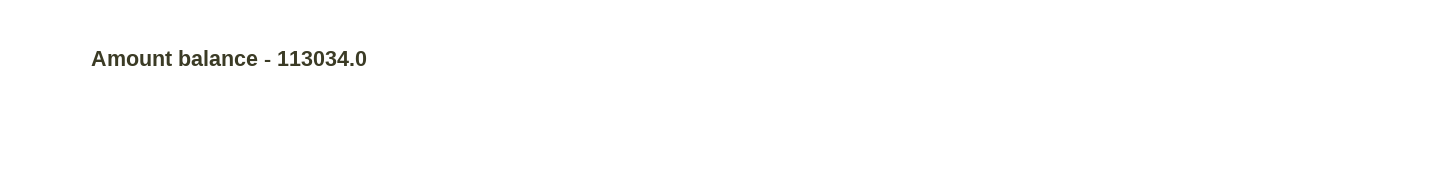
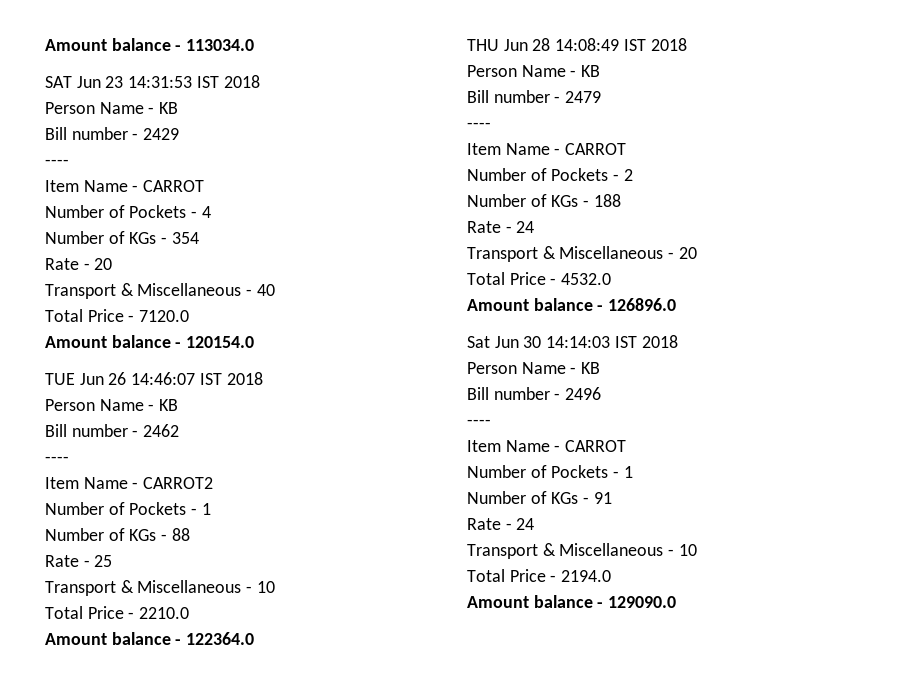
+ SAT Jun 23 14:31:53 IST 2018
+ Person Name - KB
+ Bill number - 2429
+ ----
+ Item Name - CARROT
+ Number of Pockets - 4
+ Number of KGs - 354
+ Rate - 20
+ Transport & Miscellaneous - 40
+ Total Price - 7120.0
+ Amount balance - 120154.0
+ TUE Jun 26 14:46:07 IST 2018
+ Person Name - KB
+ Bill number - 2462
+ ----
+ Item Name - CARROT2
+ Number of Pockets - 1
+ Number of KGs - 88
+ Rate - 25
+ Transport & Miscellaneous - 10
+ Total Price - 2210.0
+ Amount balance - 122364.0
+ THU Jun 28 14:08:49 IST 2018
+ Person Name - KB
+ Bill number - 2479
+ ----
+ Item Name - CARROT
+ Number of Pockets - 2
+ Number of KGs - 188
+ Rate - 24
+ Transport & Miscellaneous - 20
+ Total Price - 4532.0
+ Amount balance - 126896.0
+ Sat Jun 30 14:14:03 IST 2018
+ Person Name - KB
+ Bill number - 2496
+ ----
+ Item Name - CARROT
+ Number of Pockets - 1
+ Number of KGs - 91
+ Rate - 24
+ Transport & Miscellaneous - 10
+ Total Price - 2194.0
+ Amount balance - 129090.0

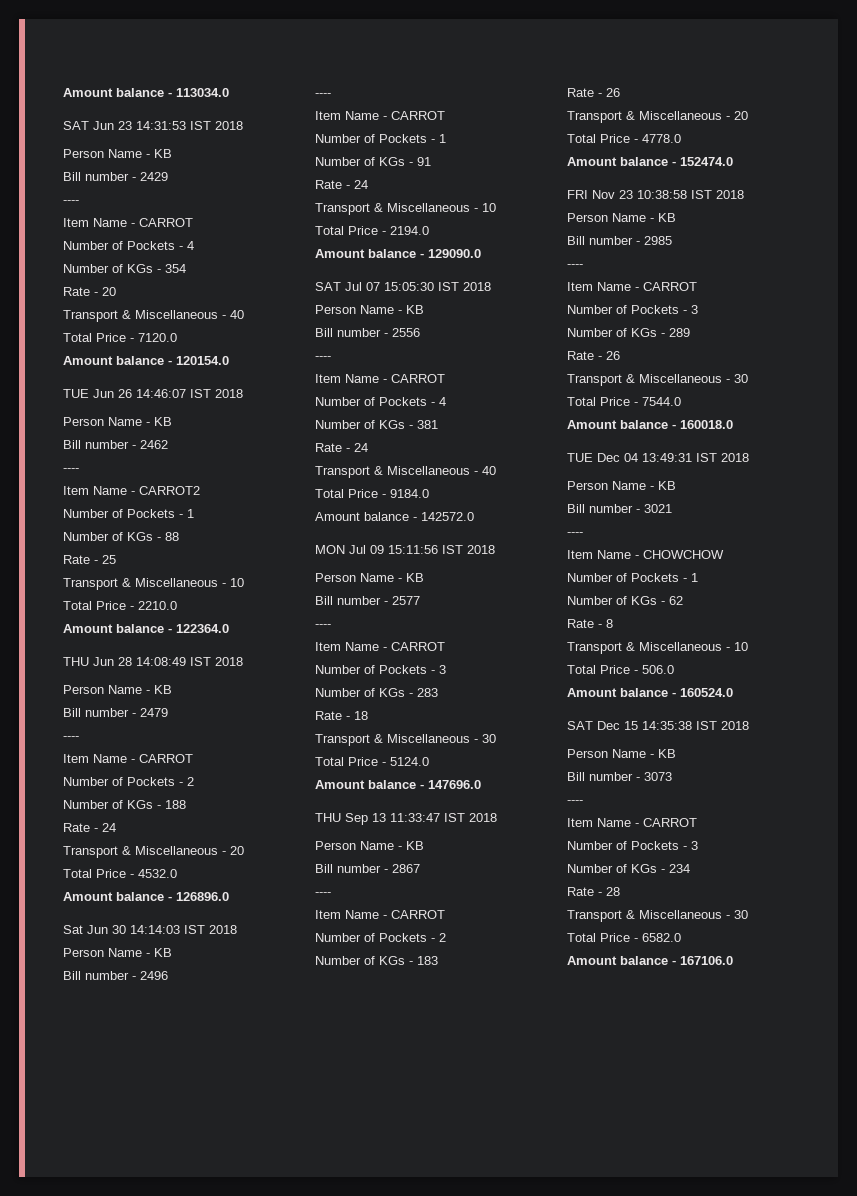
+ SAT Jul 07 15:05:30 IST 2018
+ Person Name - KB
+ Bill number - 2556
+ ----
+ Item Name - CARROT
+ Number of Pockets - 4
+ Number of KGs - 381
+ Rate - 24
+ Transport & Miscellaneous - 40
+ Total Price - 9184.0
+ Amount balance - 142572.0
+ MON Jul 09 15:11:56 IST 2018
+ Person Name - KB
+ Bill number - 2577
+ ----
+ Item Name - CARROT
+ Number of Pockets - 3
+ Number of KGs - 283
+ Rate - 18
+ Transport & Miscellaneous - 30
+ Total Price - 5124.0
+ Amount balance - 147696.0
+ THU Sep 13 11:33:47 IST 2018
+ Person Name - KB
+ Bill number - 2867
+ ----
+ Item Name - CARROT
+ Number of Pockets - 2
+ Number of KGs - 183
+ Rate - 26
+ Transport & Miscellaneous - 20
+ Total Price - 4778.0
+ Amount balance - 152474.0
+ FRI Nov 23 10:38:58 IST 2018
+ Person Name - KB
+ Bill number - 2985
+ ----
+ Item Name - CARROT
+ Number of Pockets - 3
+ Number of KGs - 289
+ Rate - 26
+ Transport & Miscellaneous - 30
+ Total Price - 7544.0
+ Amount balance - 160018.0
+ TUE Dec 04 13:49:31 IST 2018
+ Person Name - KB
+ Bill number - 3021
+ ----
+ Item Name - CHOWCHOW
+ Number of Pockets - 1
+ Number of KGs - 62
+ Rate - 8
+ Transport & Miscellaneous - 10
+ Total Price - 506.0
+ Amount balance - 160524.0
+ SAT Dec 15 14:35:38 IST 2018
+ Person Name - KB
+ Bill number - 3073
+ ----
+ Item Name - CARROT
+ Number of Pockets - 3
+ Number of KGs - 234
+ Rate - 28
+ Transport & Miscellaneous - 30
+ Total Price - 6582.0
+ Amount balance - 167106.0

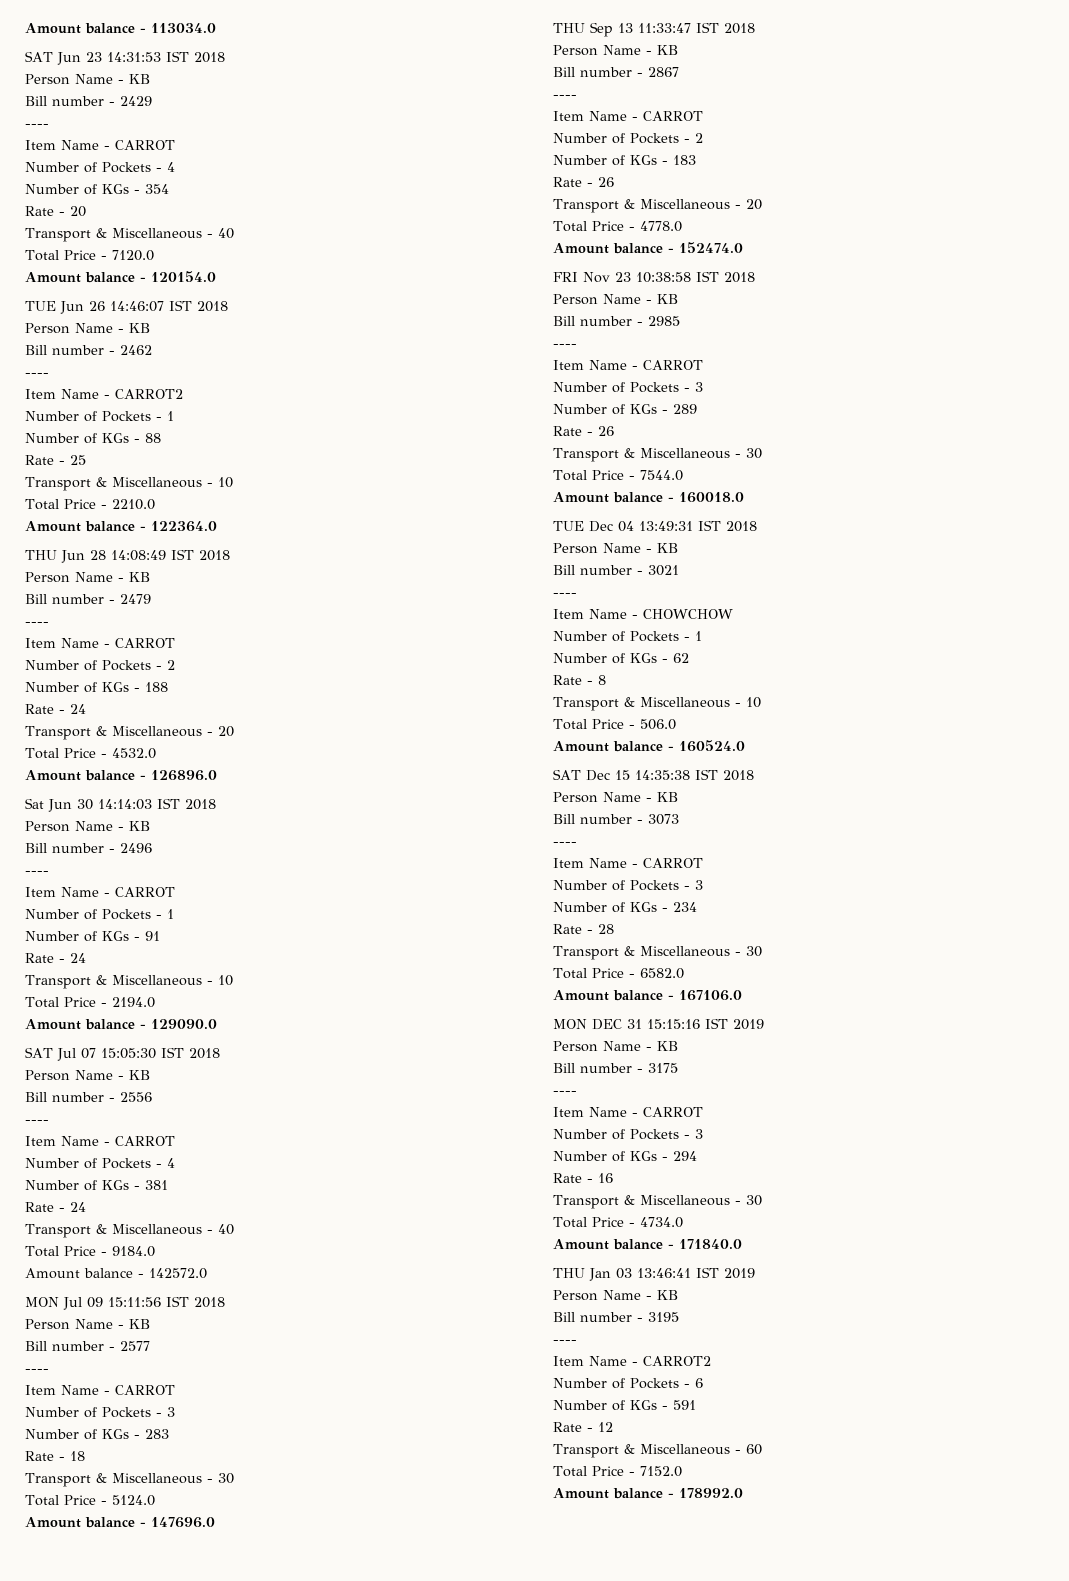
+ MON DEC 31 15:15:16 IST 2019
+ Person Name - KB
+ Bill number - 3175
+ ----
+ Item Name - CARROT
+ Number of Pockets - 3
+ Number of KGs - 294
+ Rate - 16
+ Transport & Miscellaneous - 30
+ Total Price - 4734.0
+ Amount balance - 171840.0
+ THU Jan 03 13:46:41 IST 2019
+ Person Name - KB
+ Bill number - 3195
+ ----
+ Item Name - CARROT2
+ Number of Pockets - 6
+ Number of KGs - 591
+ Rate - 12
+ Transport & Miscellaneous - 60
+ Total Price - 7152.0
+ Amount balance - 178992.0

